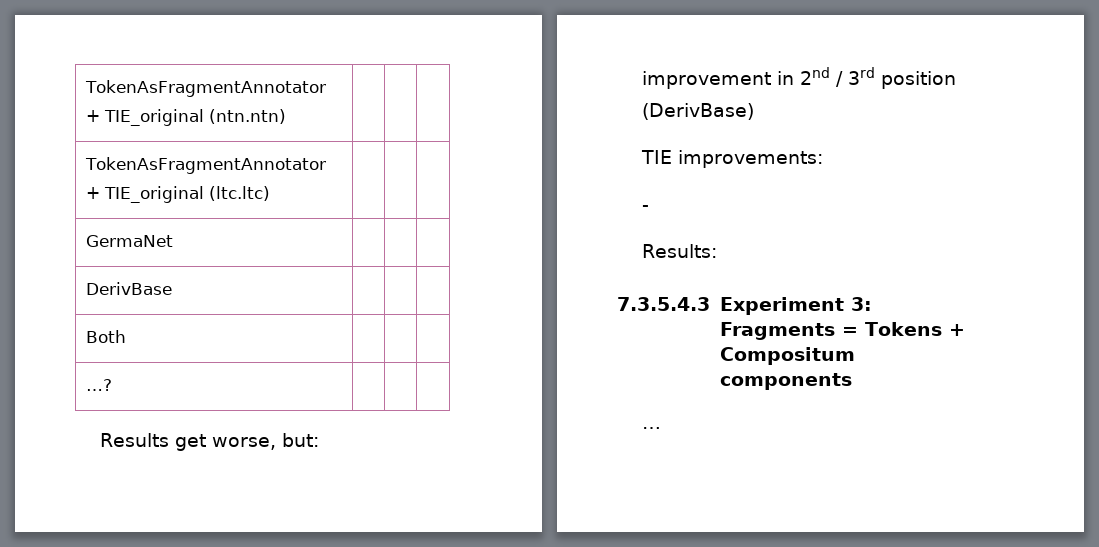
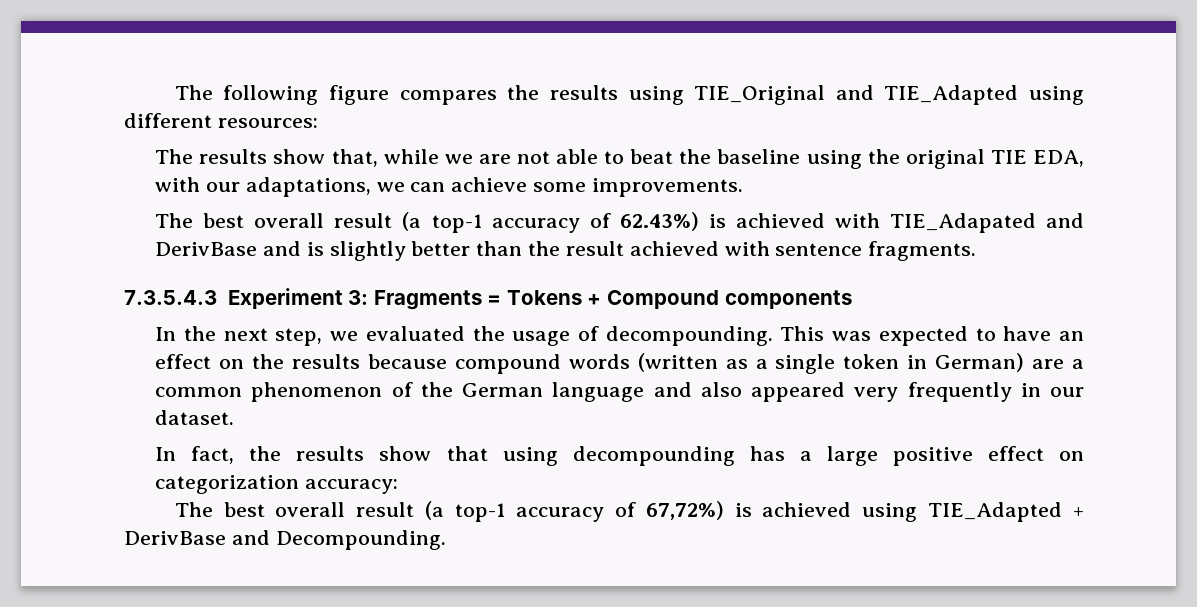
- TokenAsFragmentAnnotator + TIE_original (ntn.ntn) | | |
- TokenAsFragmentAnnotator + TIE_original (ltc.ltc) | | |
- GermaNet | | |
- DerivBase | | |
- Both | | |
- …? | | |
- Results get worse, but: improvement in 2nd / 3rd position (DerivBase)
- TIE improvements:
- -
- Results:
+ The following figure compares the results using TIE_Original and TIE_Adapted using different resources:
+ The results show that, while we are not able to beat the baseline using the original TIE EDA, with our adaptations, we can achieve some improvements.
+ The best overall result (a top-1 accuracy of 62.43%) is achieved with TIE_Adapated and DerivBase and is slightly better than the result achieved with sentence fragments.
- 7.3.5.4.3 Experiment 3: Fragments = Tokens + Compositum components
+ 7.3.5.4.3 Experiment 3: Fragments = Tokens + Compound components
- …
+ In the next step, we evaluated the usage of decompounding. This was expected to have an effect on the results because compound words (written as a single token in German) are a common phenomenon of the German language and also appeared very frequently in our dataset.
+ In fact, the results show that using decompounding has a large positive effect on categorization accuracy:
+ The best overall result (a top-1 accuracy of 67,72%) is achieved using TIE_Adapted + DerivBase and Decompounding.

